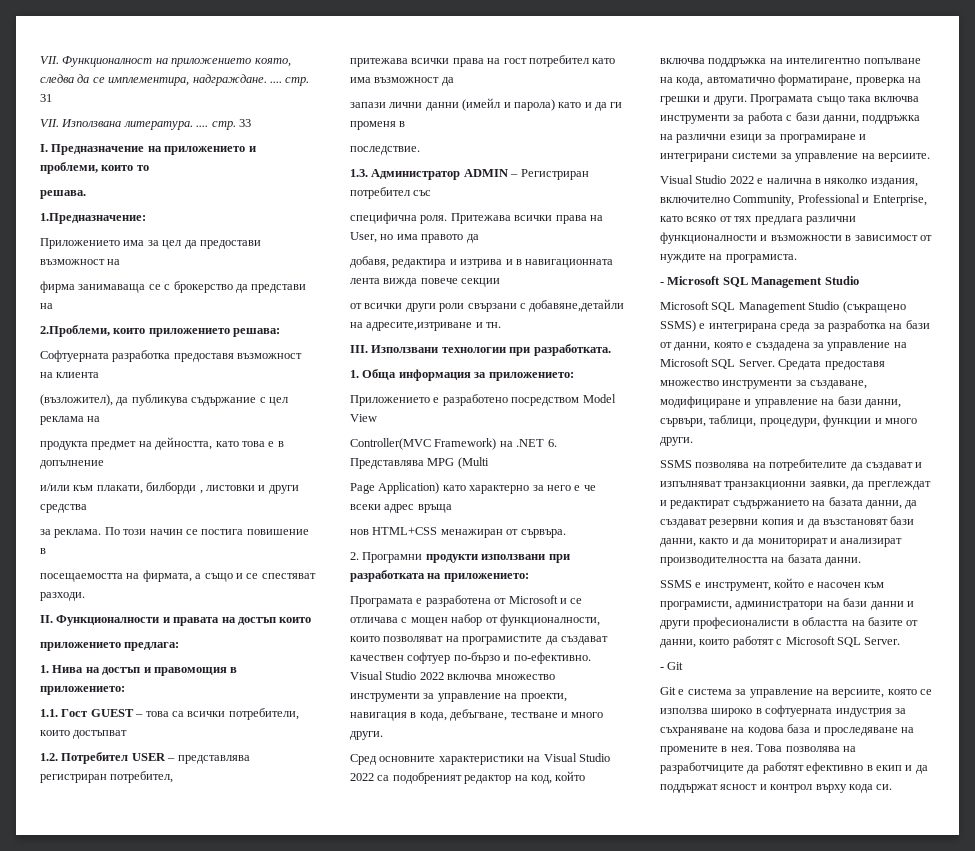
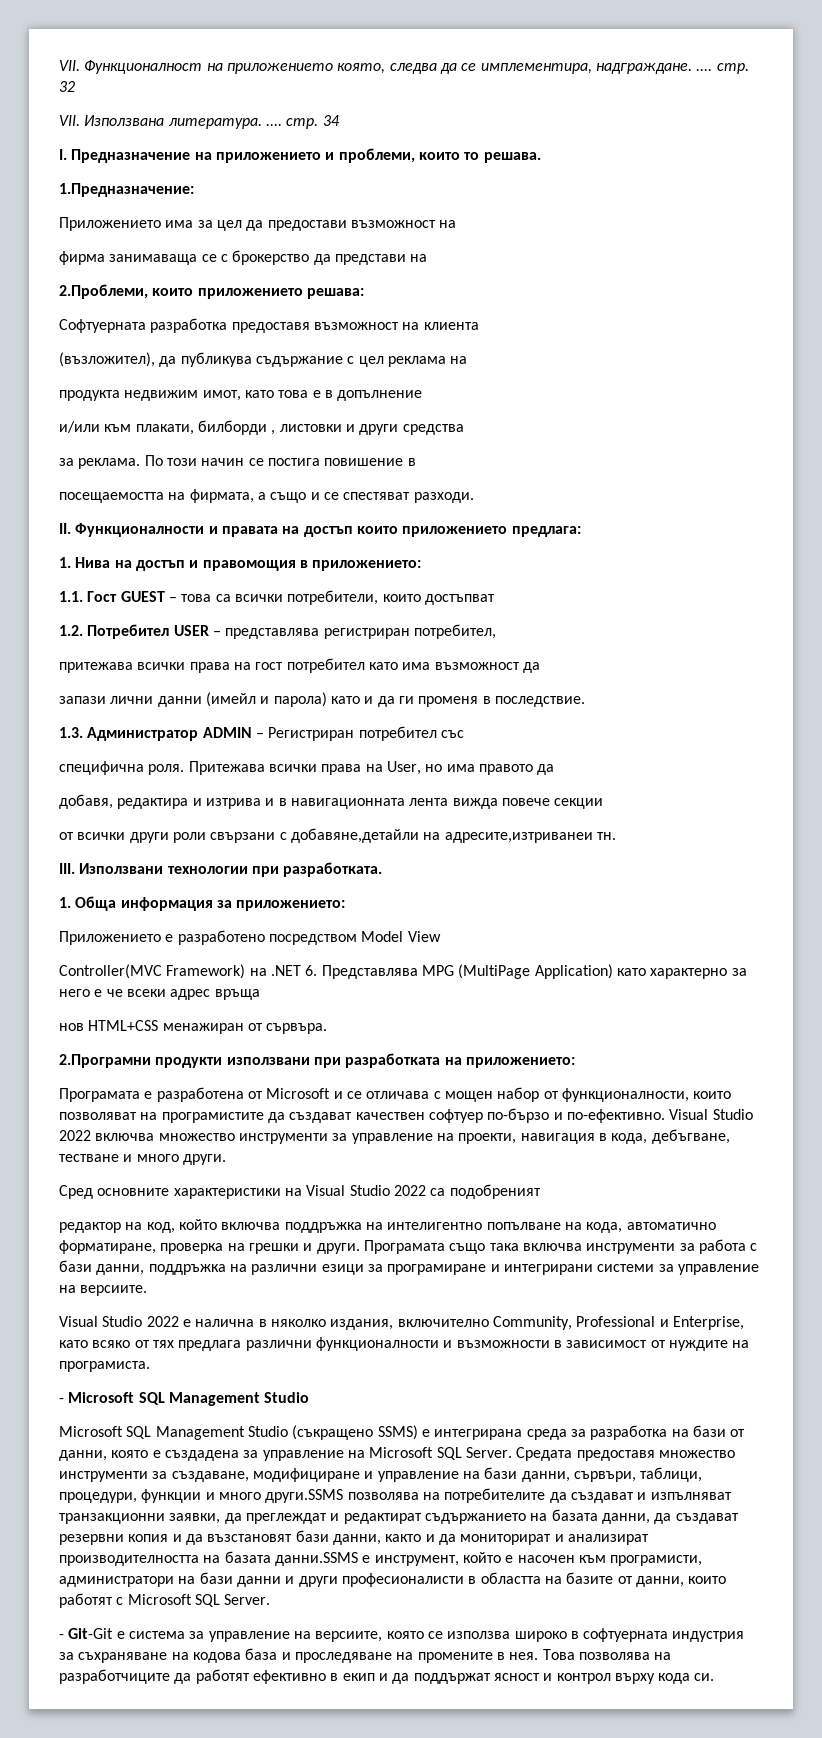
- VII. Функционалност на приложението която, следва да се имплементира, надграждане. .... стр. 31
+ VII. Функционалност на приложението която, следва да се имплементира, надграждане. .... стр. 32
- VII. Използвана литература. .... стр. 33
+ VII. Използвана литература. .... стр. 34
- I. Предназначение на приложението и проблеми, които то
- решава.
+ I. Предназначение на приложението и проблеми, които то решава.
- продукта предмет на дейността, като това е в допълнение
+ продукта недвижим имот, като това е в допълнение
- II. Функционалности и правата на достъп които
- приложението предлага:
+ II. Функционалности и правата на достъп които приложението предлага:
- запази лични данни (имейл и парола) като и да ги променя в
- последствие.
+ запази лични данни (имейл и парола) като и да ги променя в последствие.
- от всички други роли свързани с добавяне,детайли на адресите,изтриване и тн.
+ от всички други роли свързани с добавяне,детайли на адресите,изтриванеи тн.
- Controller(MVC Framework) на .NET 6. Представлява MPG (Multi
- Page Application) като характерно за него е че всеки адрес връща
+ Controller(MVC Framework) на .NET 6. Представлява MPG (MultiPage Application) като характерно за него е че всеки адрес връща
- 2. Програмни продукти използвани при разработката на приложението:
+ 2.Програмни продукти използвани при разработката на приложението:
- Сред основните характеристики на Visual Studio 2022 са подобреният редактор на код, който включва поддръжка на интелигентно попълване на кода, автоматично форматиране, проверка на грешки и други.
+ Сред основните характеристики на Visual Studio 2022 са подобреният
+ редактор на код, който включва поддръжка на интелигентно попълване на кода, автоматично форматиране, проверка на грешки и други.
- Средата предоставя множество инструменти за създаване, модифициране и управление на бази данни, сървъри, таблици, процедури, функции и много други.
- SSMS позволява на потребителите да създават и изпълняват транзакционни заявки, да преглеждат и редактират съдържанието на базата данни, да създават резервни копия и да възстановят бази данни, както и да мониторират и анализират производителността на базата данни.
- SSMS е инструмент, който е насочен към програмисти, администратори на бази данни и други професионалисти в областта на базите от данни, които работят с Microsoft SQL Server.
+ Средата предоставя множество инструменти за създаване, модифициране и управление на бази данни, сървъри, таблици, процедури, функции и много други.SSMS позволява на потребителите да създават и изпълняват транзакционни заявки, да преглеждат и редактират съдържанието на базата данни, да създават резервни копия и да възстановят бази данни, както и да мониторират и анализират производителността на базата данни.SSMS е инструмент, който е насочен към програмисти, администратори на бази данни и други професионалисти в областта на базите от данни, които работят с Microsoft SQL Server.
- - Git
- Git е система за управление на версиите, която се използва широко в софтуерната индустрия за съхраняване на кодова база и проследяване на промените в нея.
+ - Git-Git е система за управление на версиите, която се използва широко в софтуерната индустрия за съхраняване на кодова база и проследяване на промените в нея.

